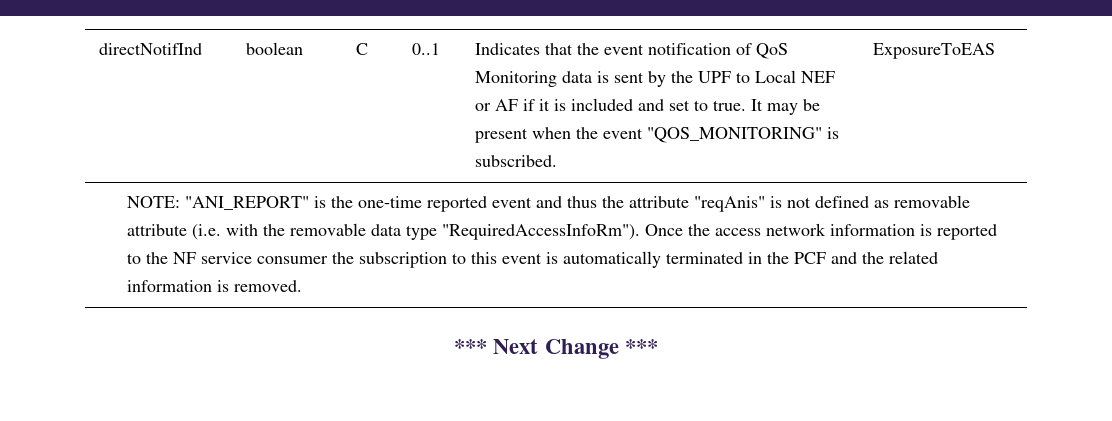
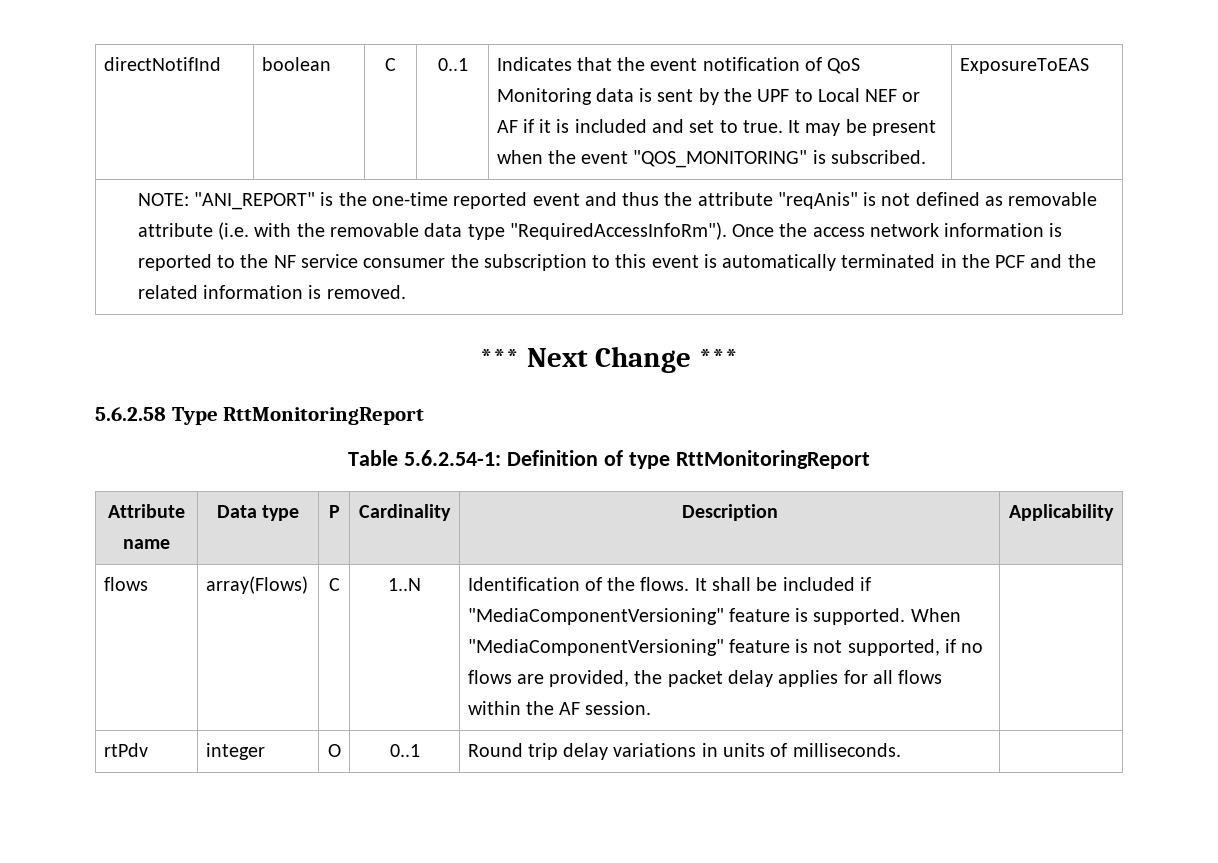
+ 5.6.2.58 Type RttMonitoringReport
+ Table 5.6.2.54-1: Definition of type RttMonitoringReport
+ Attribute name | Data type | P | Cardinality | Description | Applicability
+ flows | array(Flows) | C | 1..N | Identification of the flows. It shall be included if "MediaComponentVersioning" feature is supported. When "MediaComponentVersioning" feature is not supported, if no flows are provided, the packet delay applies for all flows within the AF session. |
+ rtPdv | integer | O | 0..1 | Round trip delay variations in units of milliseconds. |

